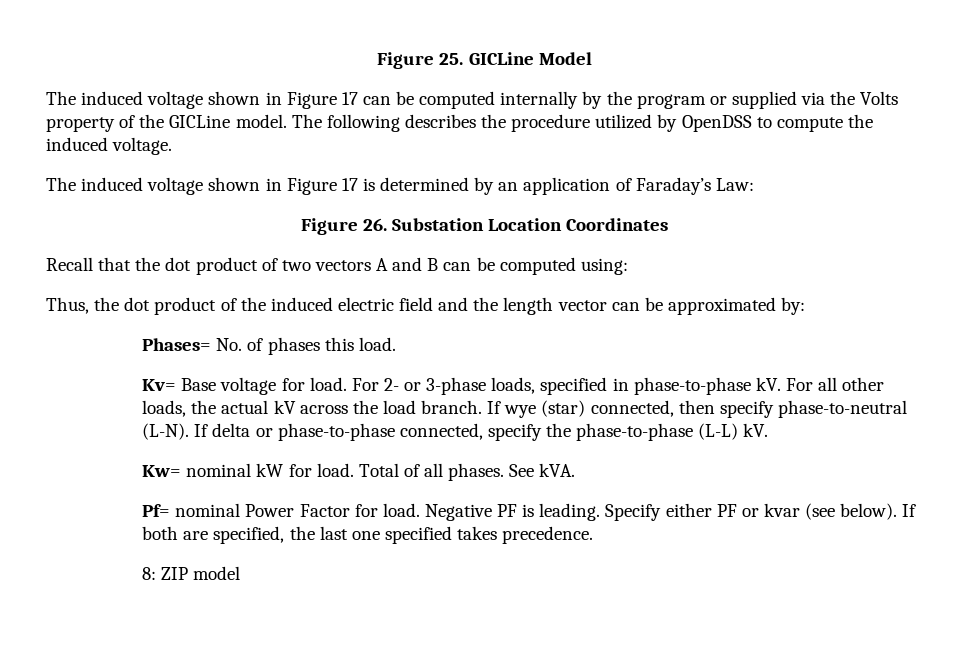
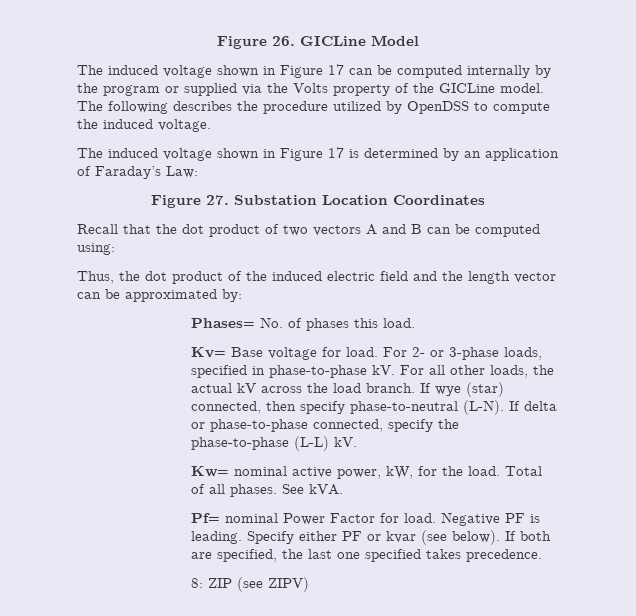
- Figure 25. GICLine Model
+ Figure 26. GICLine Model
- Figure 26. Substation Location Coordinates
+ Figure 27. Substation Location Coordinates
- Kw= nominal kW for load.
+ Kw= nominal active power, kW, for the load.
- 8: ZIP model
+ 8: ZIP (see ZIPV)

